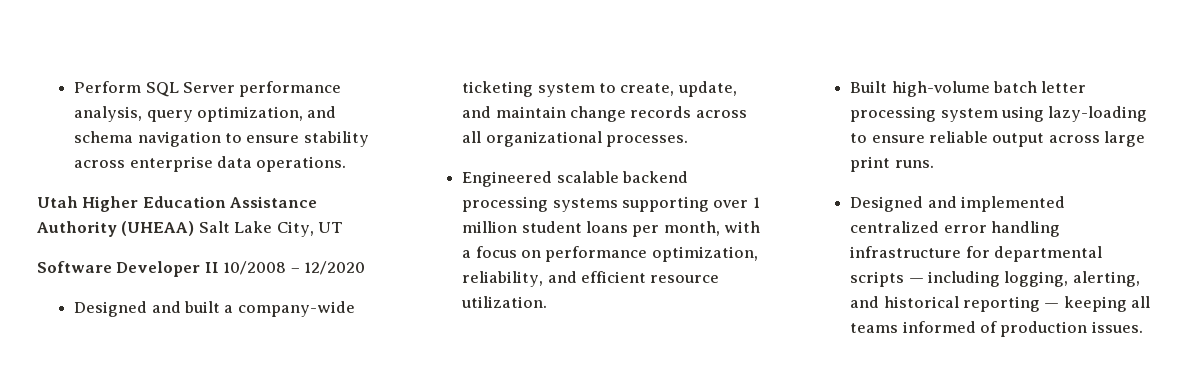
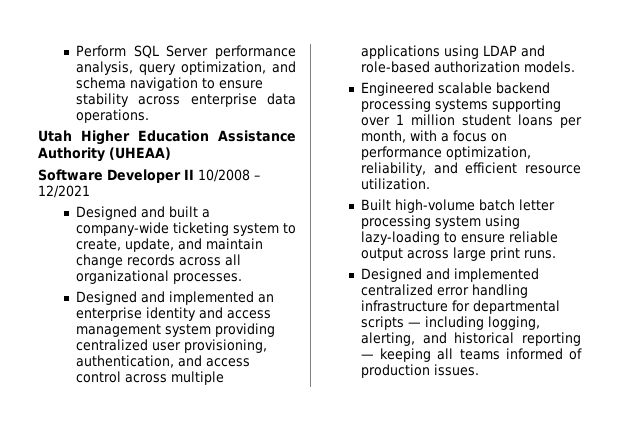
- Utah Higher Education Assistance Authority (UHEAA) Salt Lake City, UT
+ Utah Higher Education Assistance Authority (UHEAA)
- Software Developer II 10/2008 – 12/2020
+ Software Developer II 10/2008 – 12/2021
+ Designed and implemented an enterprise identity and access management system providing centralized user provisioning, authentication, and access control across multiple applications using LDAP and role-based authorization models.

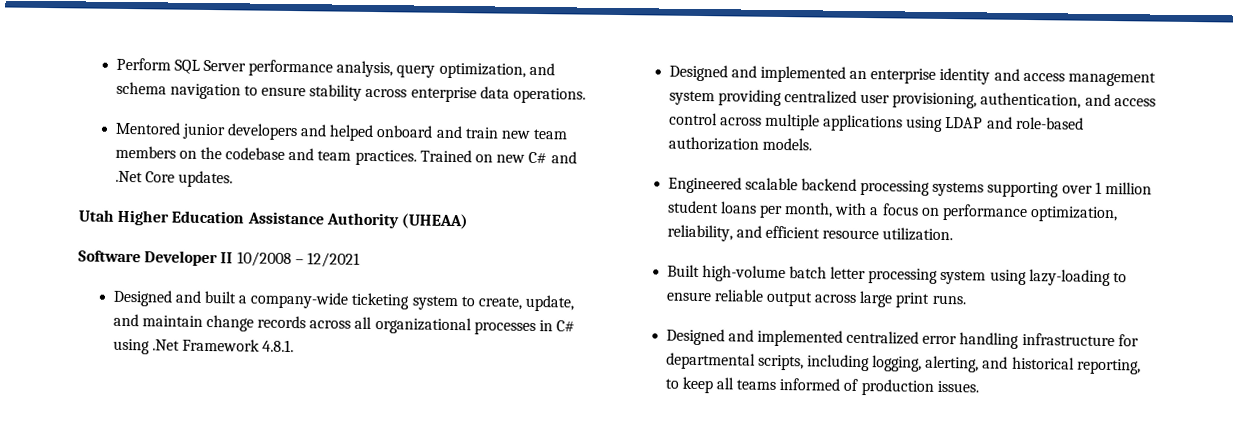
+ Mentored junior developers and helped onboard and train new team members on the codebase and team practices. Trained on new C# and .Net Core updates.
- Designed and built a company-wide ticketing system to create, update, and maintain change records across all organizational processes.
+ Designed and built a company-wide ticketing system to create, update, and maintain change records across all organizational processes in C# using .Net Framework 4.8.1.
- Designed and implemented centralized error handling infrastructure for departmental scripts — including logging, alerting, and historical reporting — keeping all teams informed of production issues.
+ Designed and implemented centralized error handling infrastructure for departmental scripts, including logging, alerting, and historical reporting, to keep all teams informed of production issues.

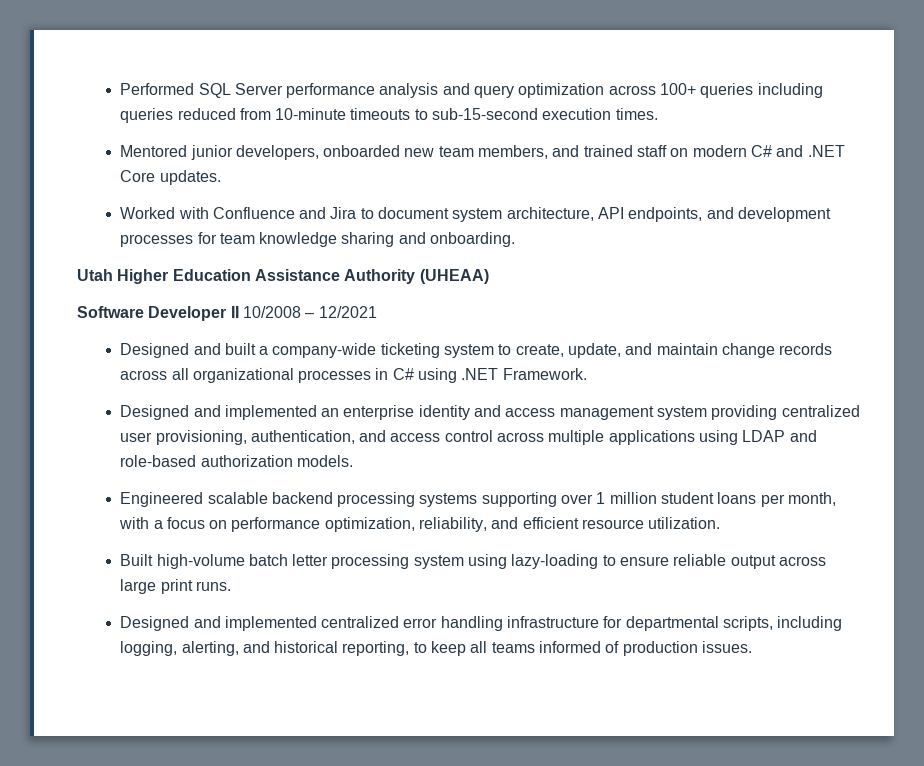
- Perform SQL Server performance analysis, query optimization, and schema navigation to ensure stability across enterprise data operations.
- Mentored junior developers and helped onboard and train new team members on the codebase and team practices. Trained on new C# and .Net Core updates.
+ Performed SQL Server performance analysis and query optimization across 100+ queries including queries reduced from 10-minute timeouts to sub-15-second execution times.
+ Mentored junior developers, onboarded new team members, and trained staff on modern C# and .NET Core updates.
+ Worked with Confluence and Jira to document system architecture, API endpoints, and development processes for team knowledge sharing and onboarding.
- Designed and built a company-wide ticketing system to create, update, and maintain change records across all organizational processes in C# using .Net Framework 4.8.1.
+ Designed and built a company-wide ticketing system to create, update, and maintain change records across all organizational processes in C# using .NET Framework.

